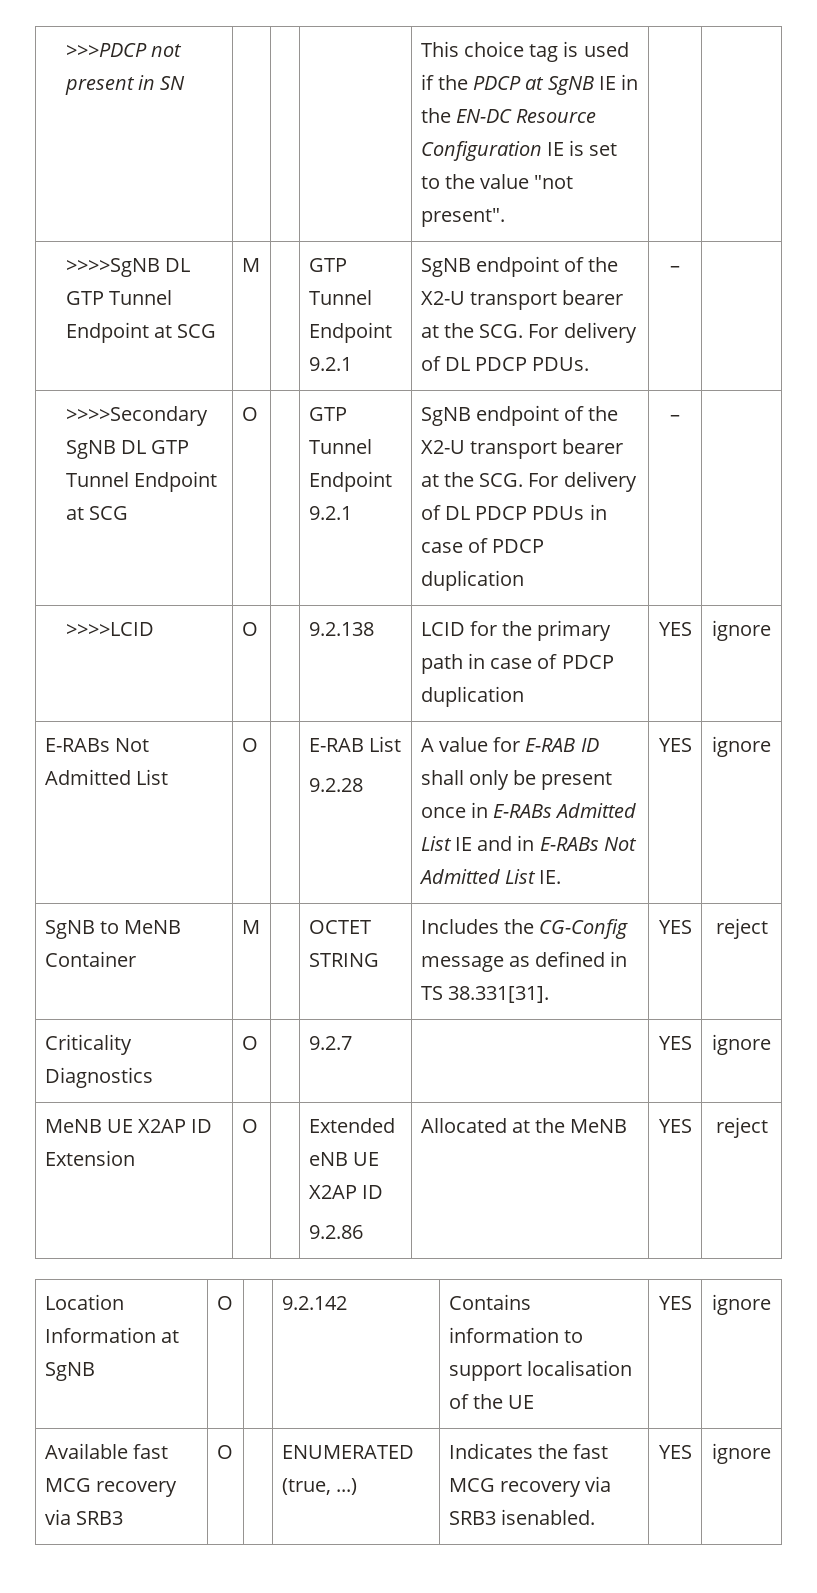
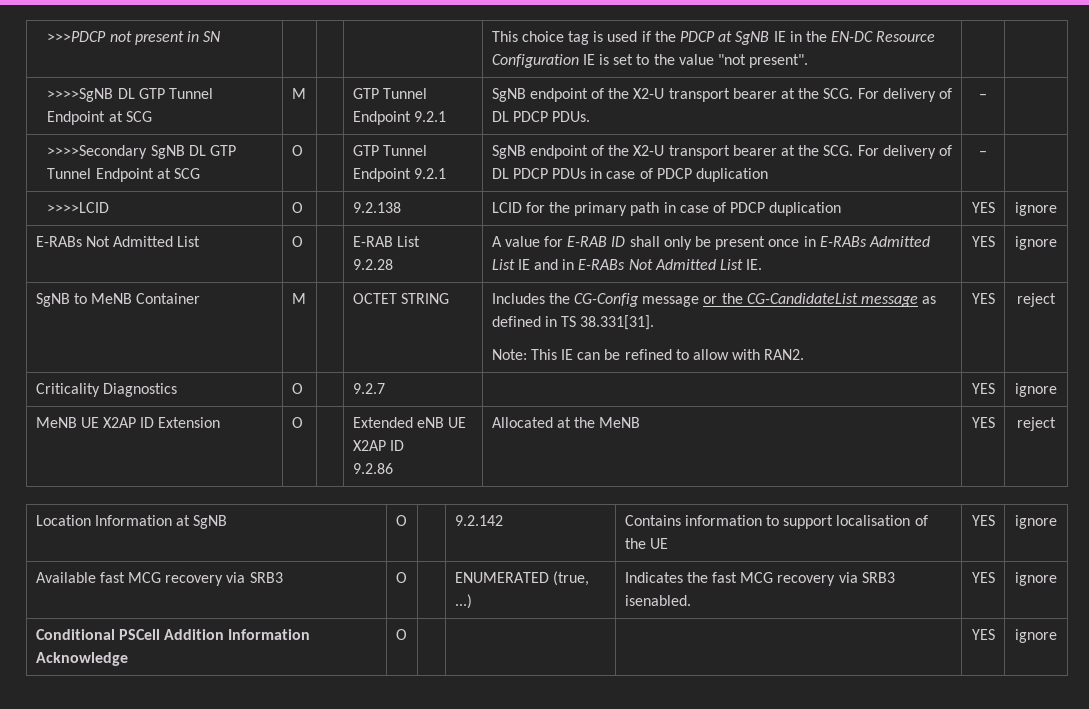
- SgNB to MeNB Container | M | | OCTET STRING | Includes the CG-Config message as defined in TS 38.331[31]. | YES | reject
+ SgNB to MeNB Container | M | | OCTET STRING | Includes the CG-Config message or the CG-CandidateList message as defined in TS 38.331[31].
+ Note: This IE can be refined to allow with RAN2. | YES | reject
+ Conditional PSCell Addition Information Acknowledge | O | | | | YES | ignore

